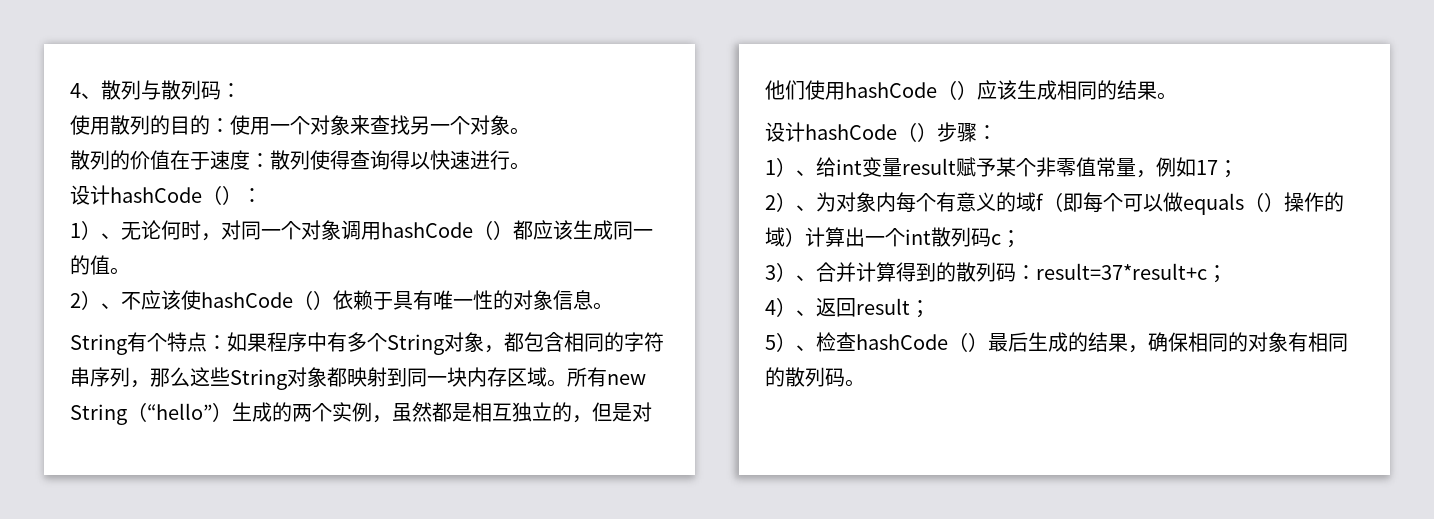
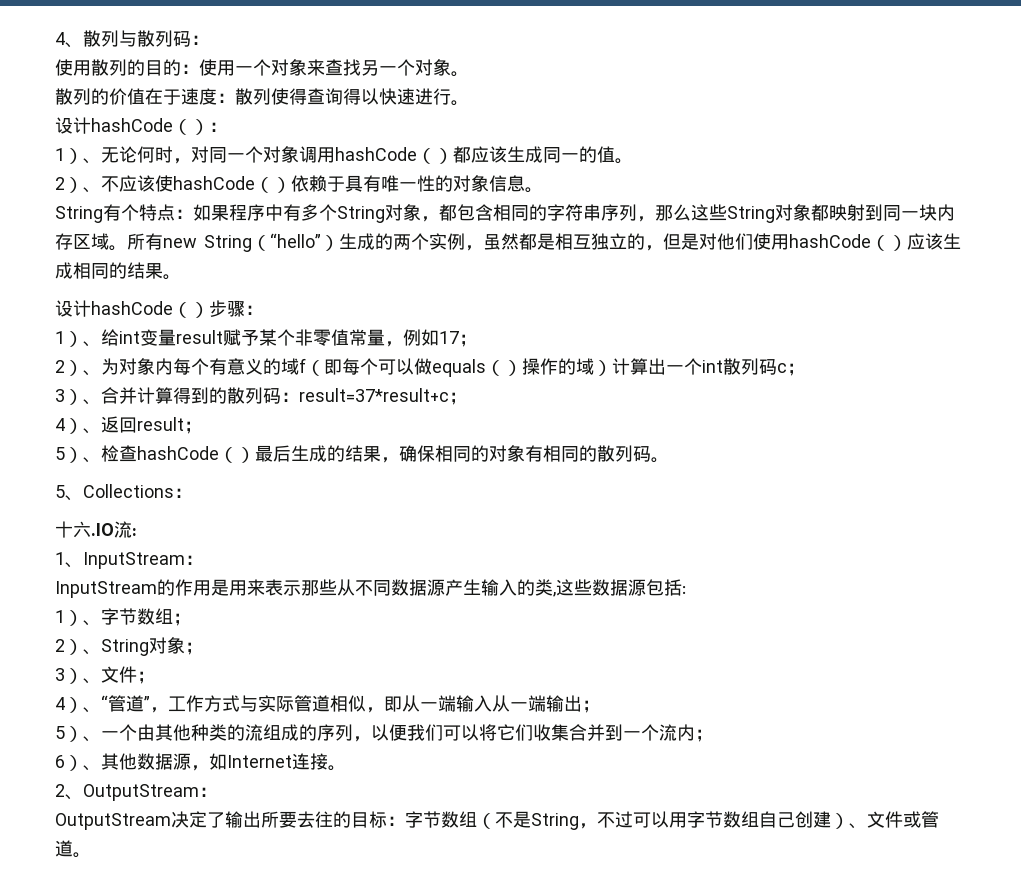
+ 5、Collections：
+ 十六.IO流:
+ 1、InputStream：
+ InputStream的作用是用来表示那些从不同数据源产生输入的类,这些数据源包括:
+ 1）、字节数组；
+ 2）、String对象；
+ 3）、文件；
+ 4）、“管道”，工作方式与实际管道相似，即从一端输入从一端输出；
+ 5）、一个由其他种类的流组成的序列，以便我们可以将它们收集合并到一个流内；
+ 6）、其他数据源，如Internet连接。
+ 2、OutputStream：
+ OutputStream决定了输出所要去往的目标：字节数组（不是String，不过可以用字节数组自己创建）、文件或管道。

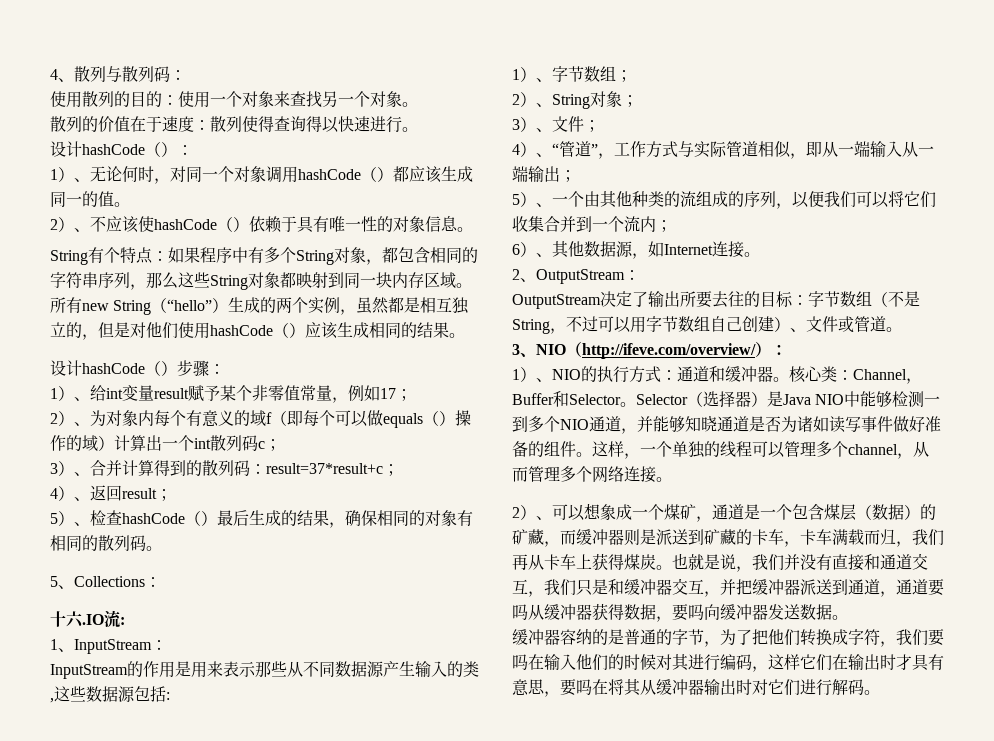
+ 3、NIO（http://ifeve.com/overview/）：
+ 1）、NIO的执行方式：通道和缓冲器。核心类：Channel，Buffer和Selector。Selector（选择器）是Java NIO中能够检测一到多个NIO通道，并能够知晓通道是否为诸如读写事件做好准备的组件。这样，一个单独的线程可以管理多个channel，从而管理多个网络连接。
+ 2）、可以想象成一个煤矿，通道是一个包含煤层（数据）的矿藏，而缓冲器则是派送到矿藏的卡车，卡车满载而归，我们再从卡车上获得煤炭。也就是说，我们并没有直接和通道交互，我们只是和缓冲器交互，并把缓冲器派送到通道，通道要吗从缓冲器获得数据，要吗向缓冲器发送数据。
+ 缓冲器容纳的是普通的字节，为了把他们转换成字符，我们要吗在输入他们的时候对其进行编码，这样它们在输出时才具有意思，要吗在将其从缓冲器输出时对它们进行解码。

